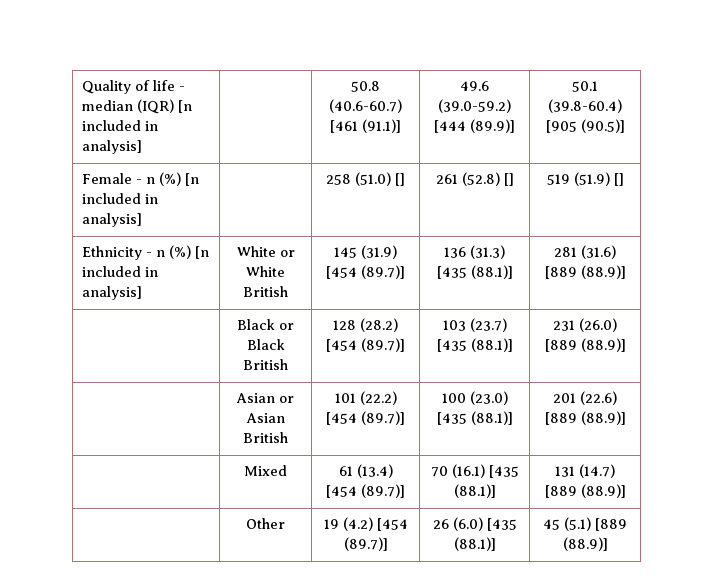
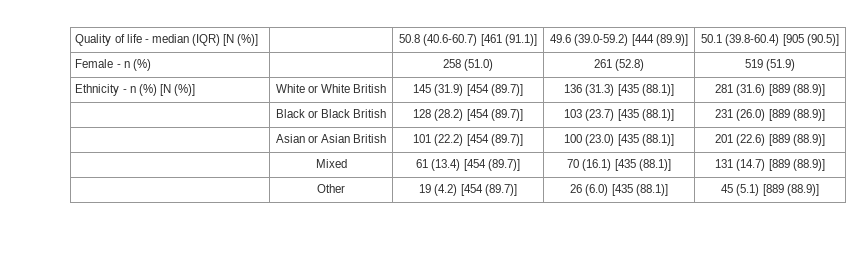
- Quality of life - median (IQR) [n included in analysis] | | 50.8 (40.6-60.7) [461 (91.1)] | 49.6 (39.0-59.2) [444 (89.9)] | 50.1 (39.8-60.4) [905 (90.5)]
+ Quality of life - median (IQR) [N (%)] | | 50.8 (40.6-60.7) [461 (91.1)] | 49.6 (39.0-59.2) [444 (89.9)] | 50.1 (39.8-60.4) [905 (90.5)]
- Female - n (%) [n included in analysis] | | 258 (51.0) [] | 261 (52.8) [] | 519 (51.9) []
+ Female - n (%) | | 258 (51.0) | 261 (52.8) | 519 (51.9)
- Ethnicity - n (%) [n included in analysis] | White or White British | 145 (31.9) [454 (89.7)] | 136 (31.3) [435 (88.1)] | 281 (31.6) [889 (88.9)]
+ Ethnicity - n (%) [N (%)] | White or White British | 145 (31.9) [454 (89.7)] | 136 (31.3) [435 (88.1)] | 281 (31.6) [889 (88.9)]

